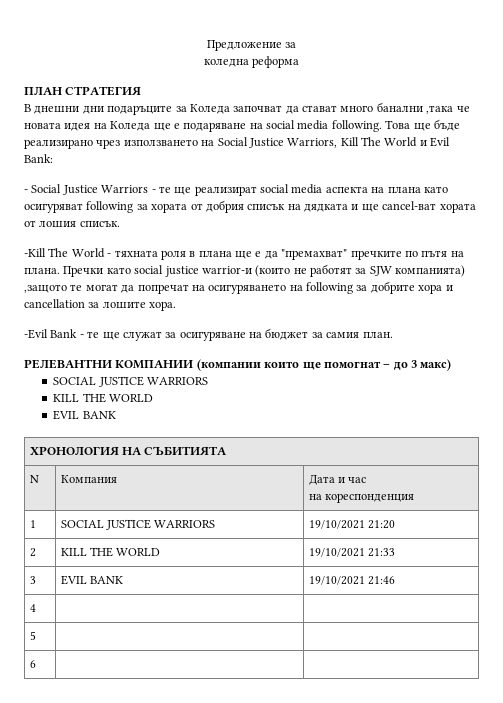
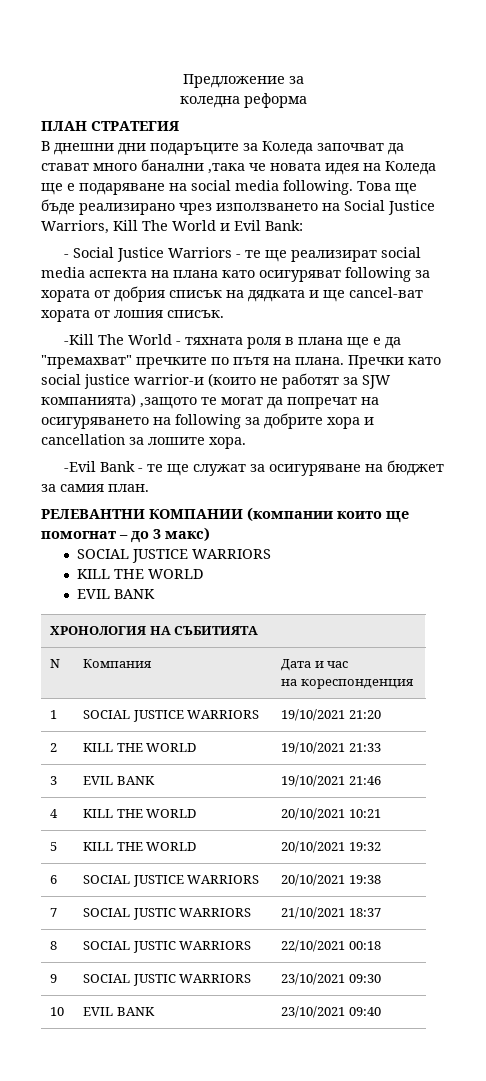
- 4 | |
- 5 | |
- 6 | |
+ 4 | KILL THE WORLD | 20/10/2021 10:21
+ 5 | KILL THE WORLD | 20/10/2021 19:32
+ 6 | SOCIAL JUSTICE WARRIORS | 20/10/2021 19:38
+ 7 | SOCIAL JUSTIC WARRIORS | 21/10/2021 18:37
+ 8 | SOCIAL JUSTIC WARRIORS | 22/10/2021 00:18
+ 9 | SOCIAL JUSTIC WARRIORS | 23/10/2021 09:30
+ 10 | EVIL BANK | 23/10/2021 09:40

